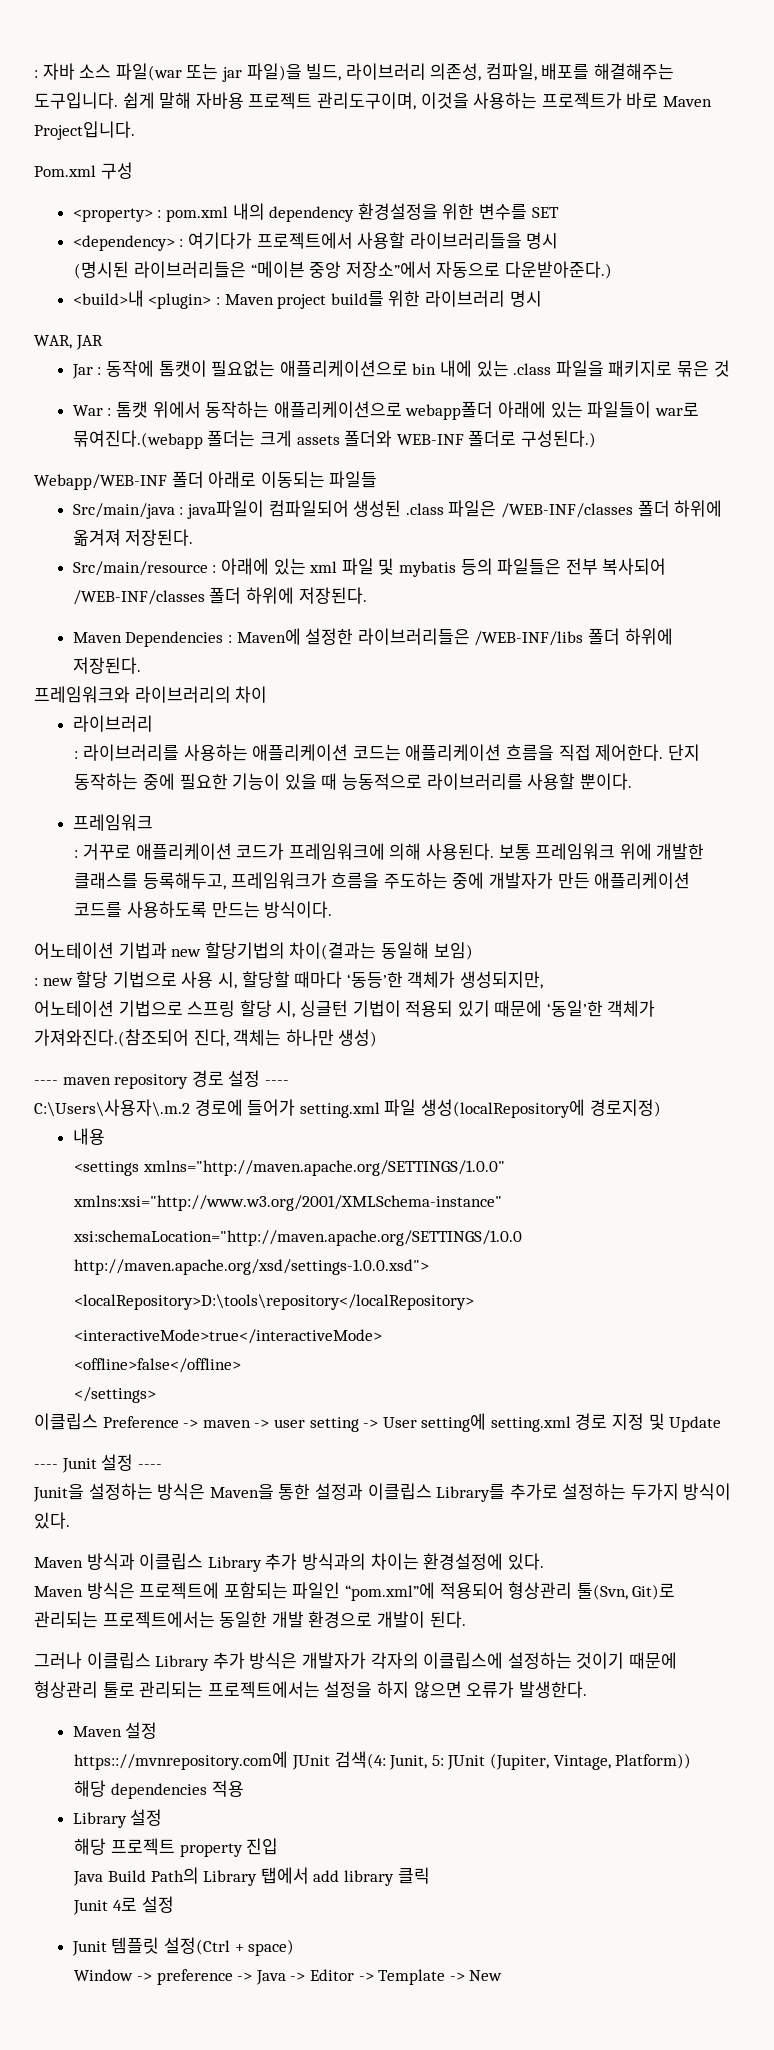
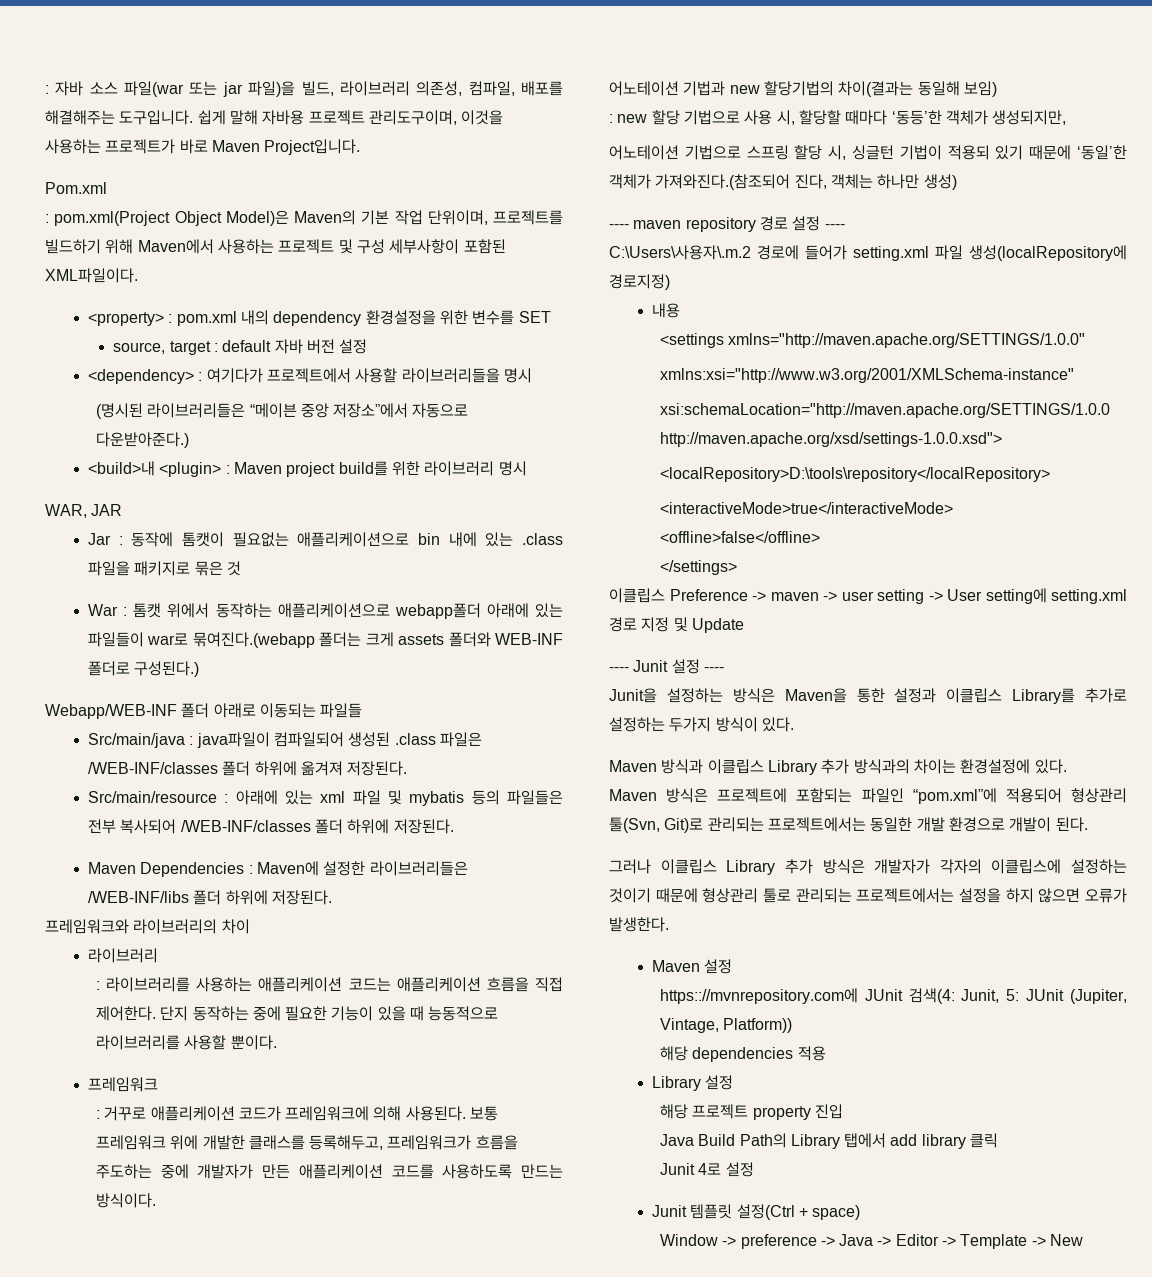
- Pom.xml 구성
+ Pom.xml
+ : pom.xml(Project Object Model)은 Maven의 기본 작업 단위이며, 프로젝트를 빌드하기 위해 Maven에서 사용하는 프로젝트 및 구성 세부사항이 포함된 XML파일이다.
+ source, target : default 자바 버전 설정

